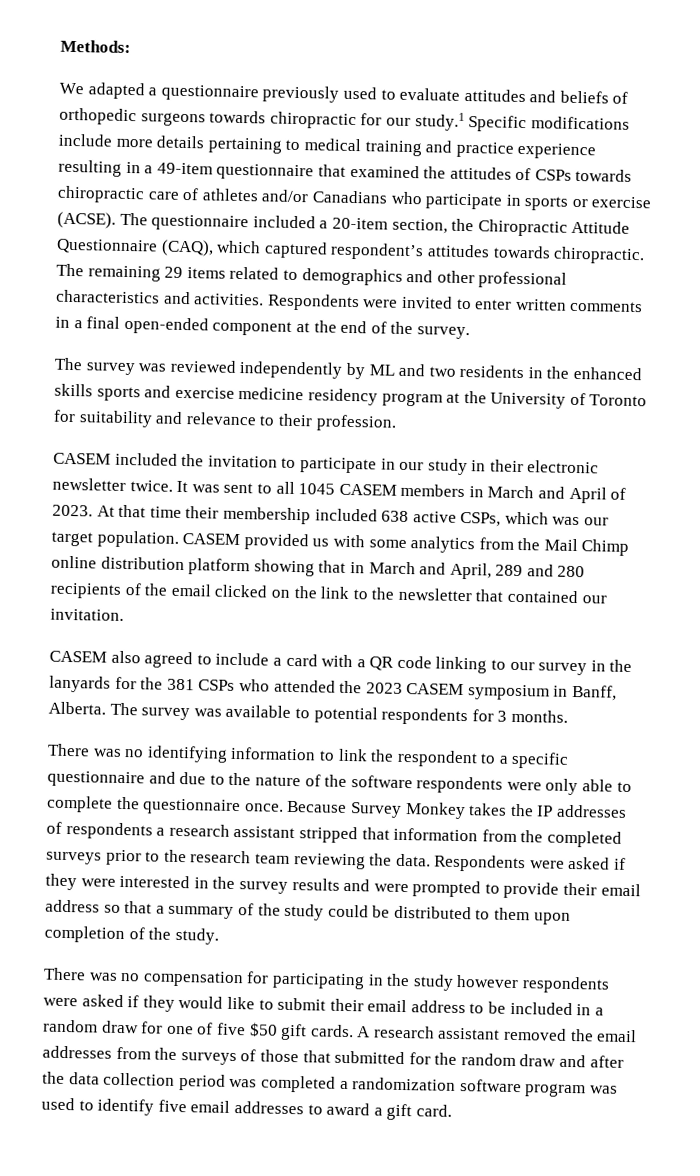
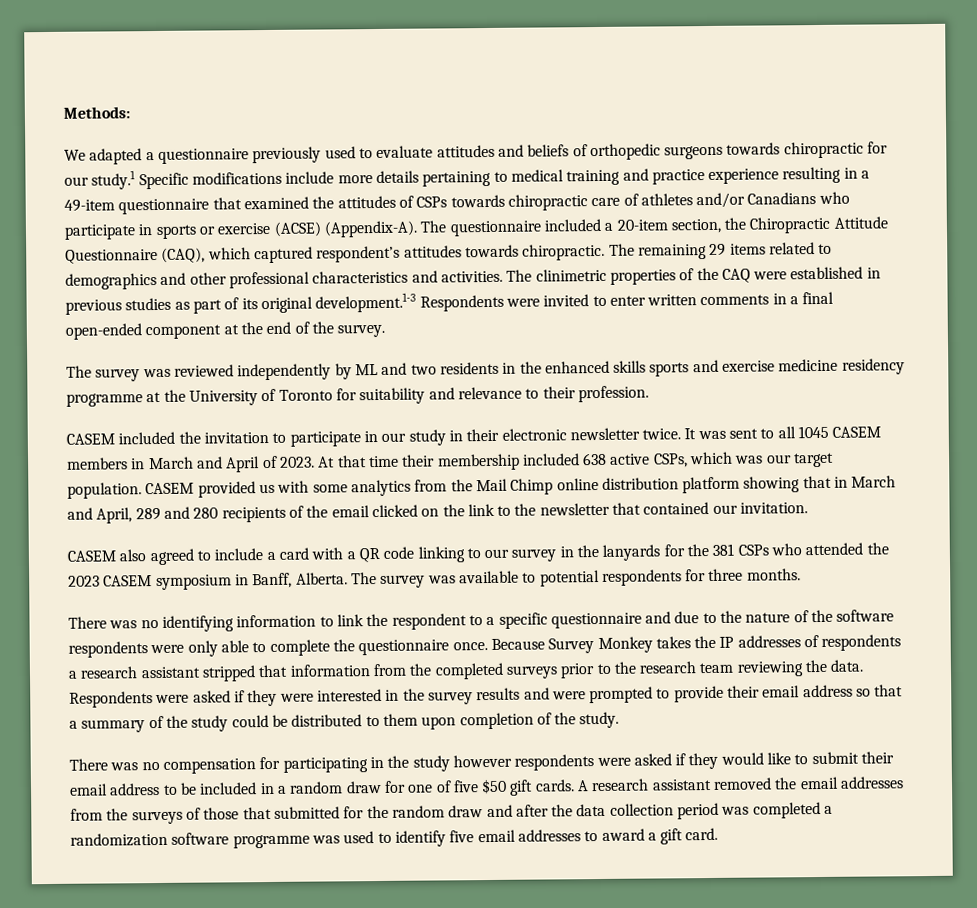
- We adapted a questionnaire previously used to evaluate attitudes and beliefs of orthopedic surgeons towards chiropractic for our study.1 Specific modifications include more details pertaining to medical training and practice experience resulting in a 49-item questionnaire that examined the attitudes of CSPs towards chiropractic care of athletes and/or Canadians who participate in sports or exercise (ACSE).
+ We adapted a questionnaire previously used to evaluate attitudes and beliefs of orthopedic surgeons towards chiropractic for our study.1 Specific modifications include more details pertaining to medical training and practice experience resulting in a 49-item questionnaire that examined the attitudes of CSPs towards chiropractic care of athletes and/or Canadians who participate in sports or exercise (ACSE) (Appendix-A).
- Respondents were invited to enter written comments in a final open-ended component at the end of the survey.
+ The clinimetric properties of the CAQ were established in previous studies as part of its original development.1-3 Respondents were invited to enter written comments in a final open-ended component at the end of the survey.
- The survey was reviewed independently by ML and two residents in the enhanced skills sports and exercise medicine residency program at the University of Toronto for suitability and relevance to their profession.
+ The survey was reviewed independently by ML and two residents in the enhanced skills sports and exercise medicine residency programme at the University of Toronto for suitability and relevance to their profession.
- The survey was available to potential respondents for 3 months.
+ The survey was available to potential respondents for three months.
- A research assistant removed the email addresses from the surveys of those that submitted for the random draw and after the data collection period was completed a randomization software program was used to identify five email addresses to award a gift card.
+ A research assistant removed the email addresses from the surveys of those that submitted for the random draw and after the data collection period was completed a randomization software programme was used to identify five email addresses to award a gift card.

